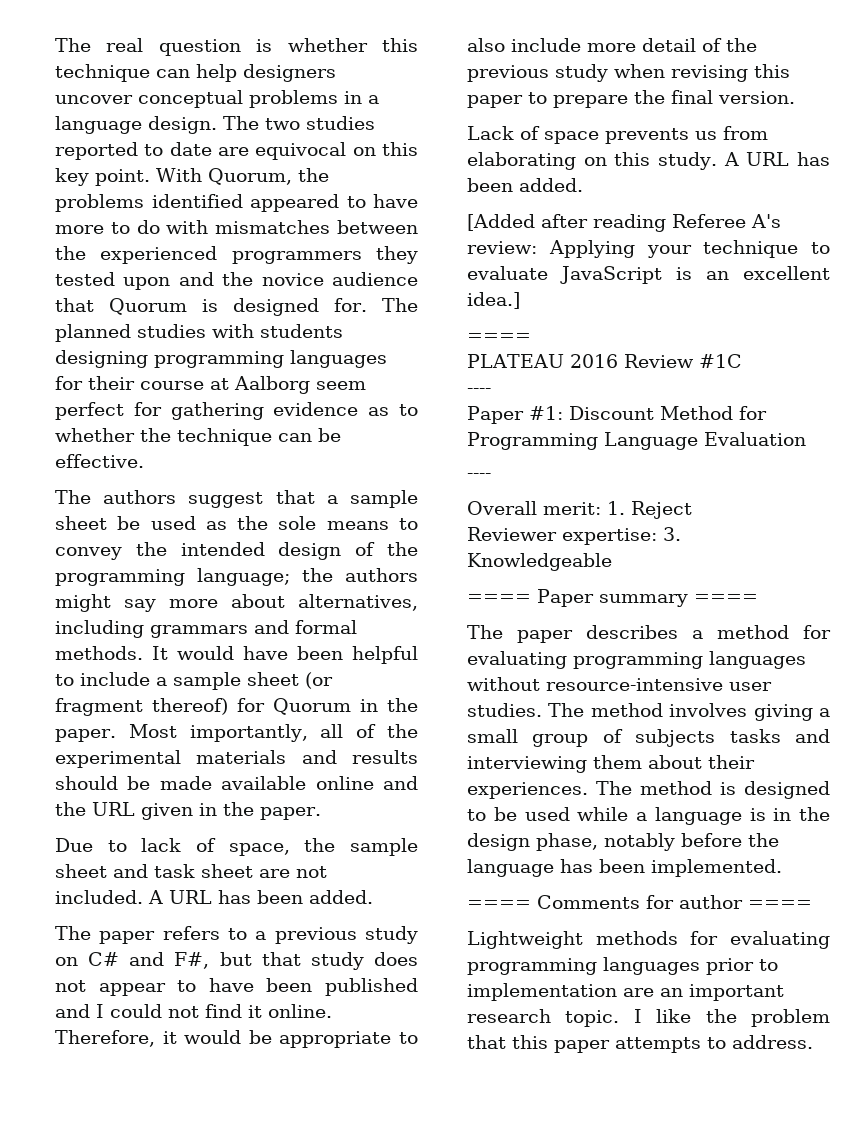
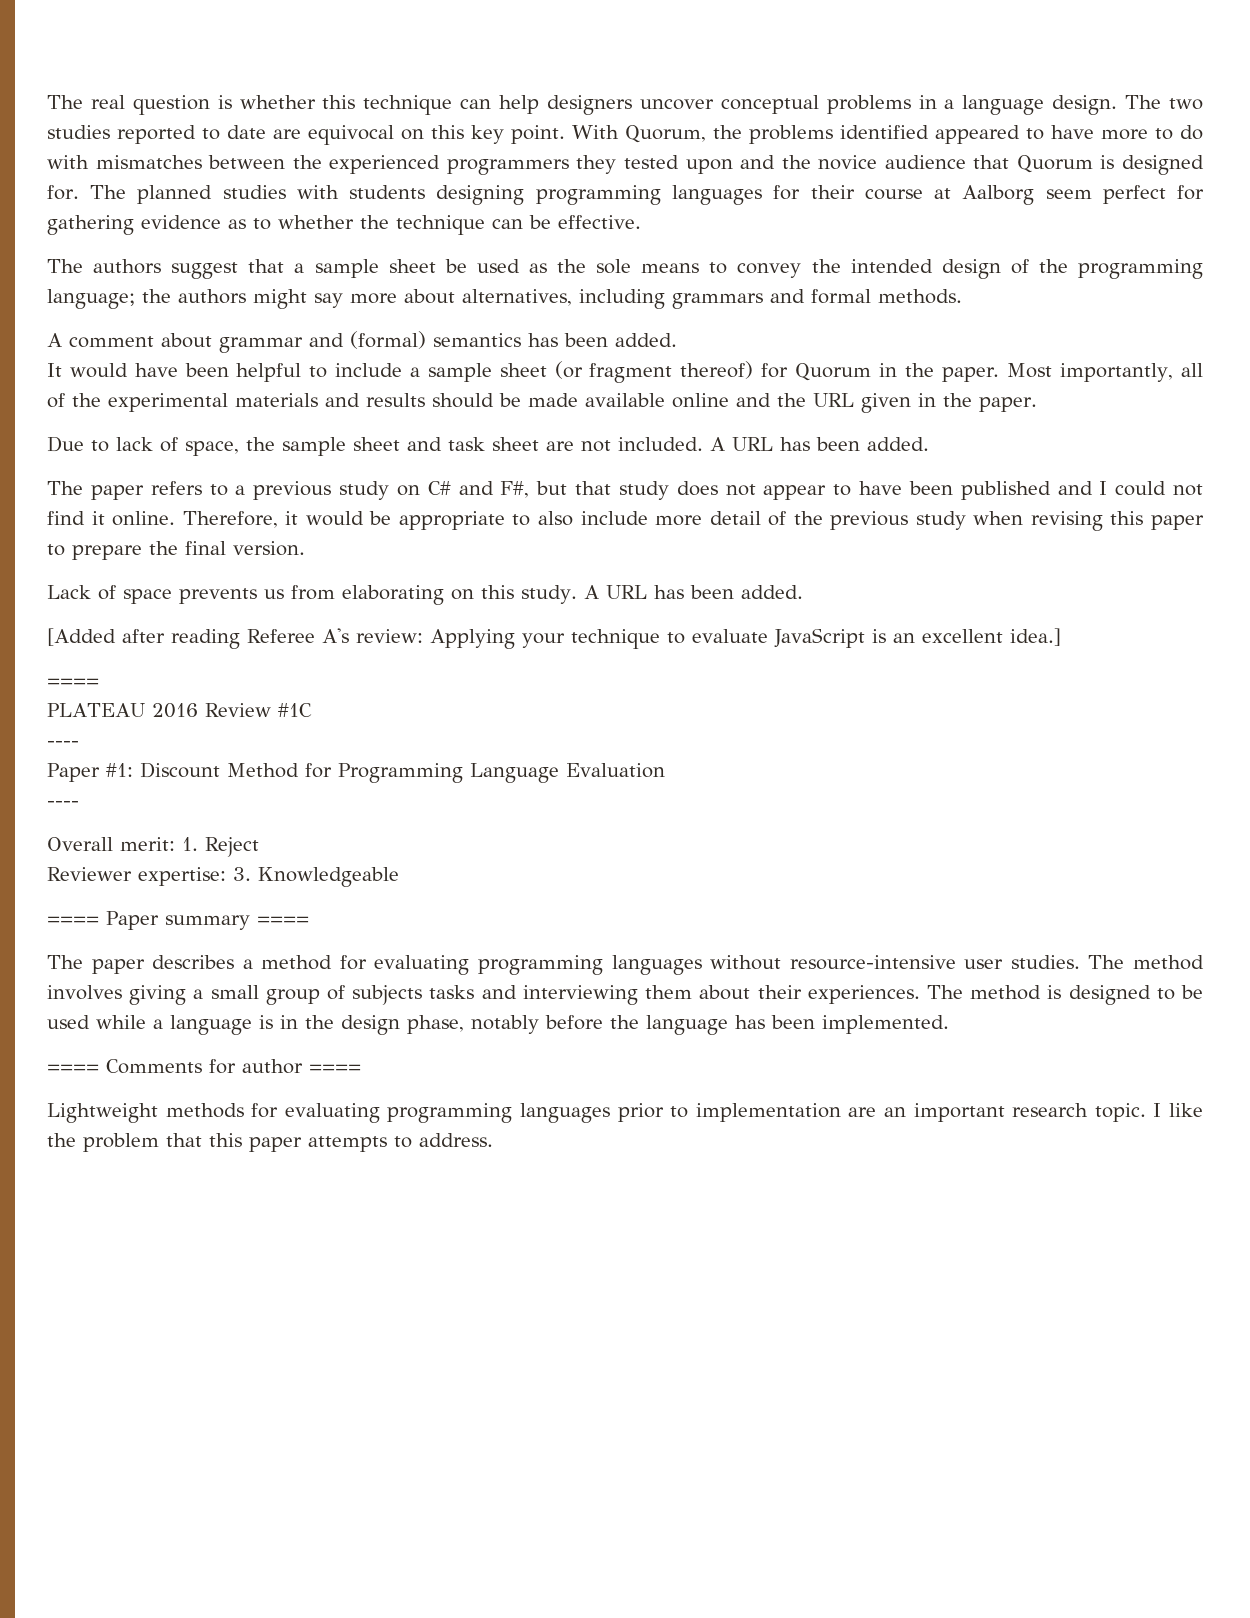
- The authors suggest that a sample sheet be used as the sole means to convey the intended design of the programming language; the authors might say more about alternatives, including grammars and formal methods. It would have been helpful to include a sample sheet (or fragment thereof) for Quorum in the paper.
+ The authors suggest that a sample sheet be used as the sole means to convey the intended design of the programming language; the authors might say more about alternatives, including grammars and formal methods.
+ A comment about grammar and (formal) semantics has been added.
+ It would have been helpful to include a sample sheet (or fragment thereof) for Quorum in the paper.

